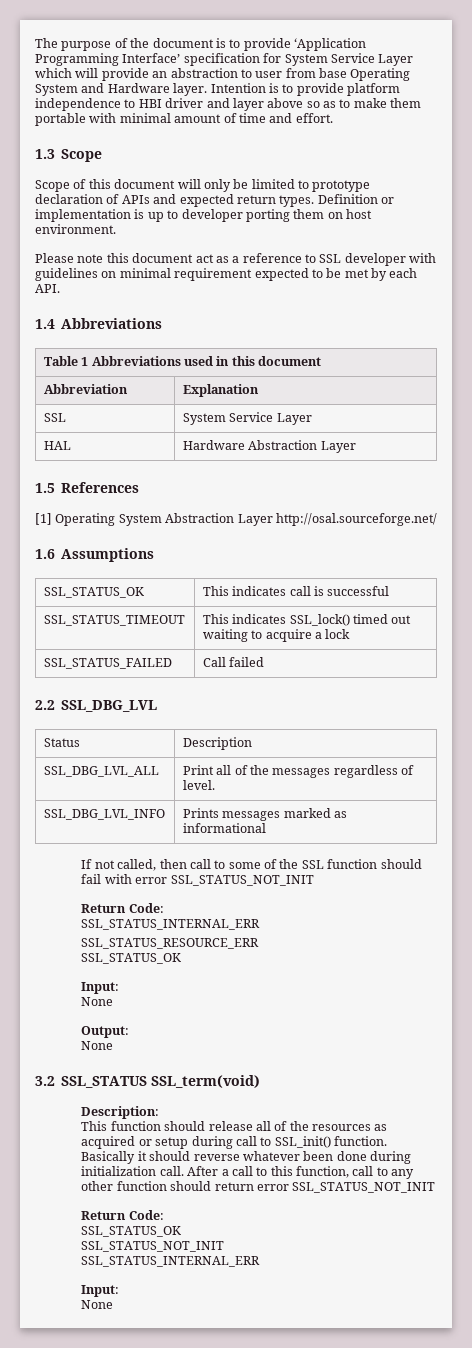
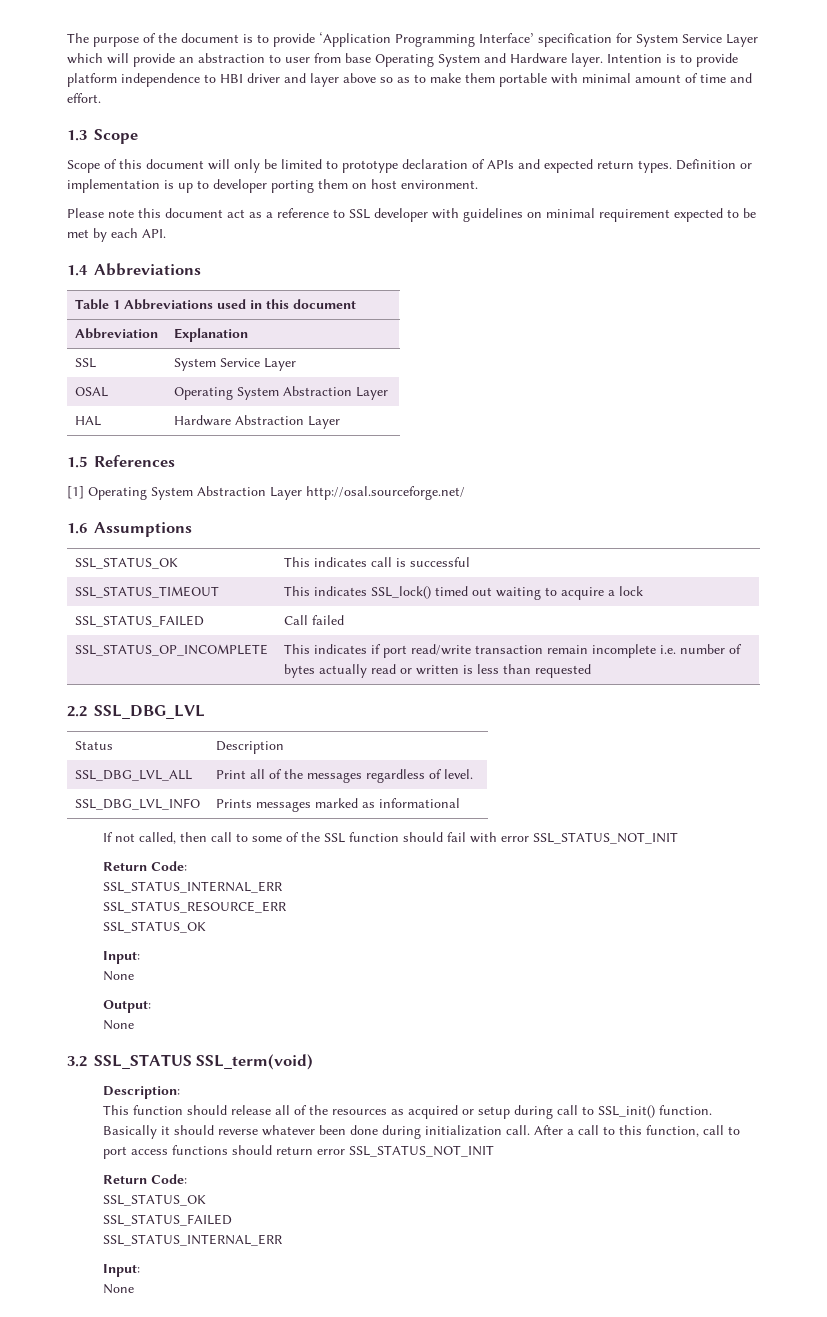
+ OSAL | Operating System Abstraction Layer
+ SSL_STATUS_OP_INCOMPLETE | This indicates if port read/write transaction remain incomplete i.e. number of bytes actually read or written is less than requested
- After a call to this function, call to any other function should return error SSL_STATUS_NOT_INIT
+ After a call to this function, call to port access functions should return error SSL_STATUS_NOT_INIT
  Return Code:
  SSL_STATUS_OK
- SSL_STATUS_NOT_INIT
+ SSL_STATUS_FAILED

